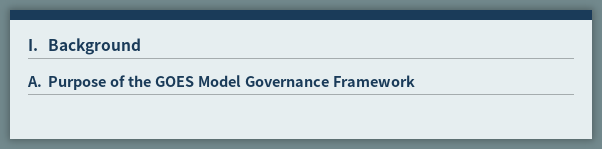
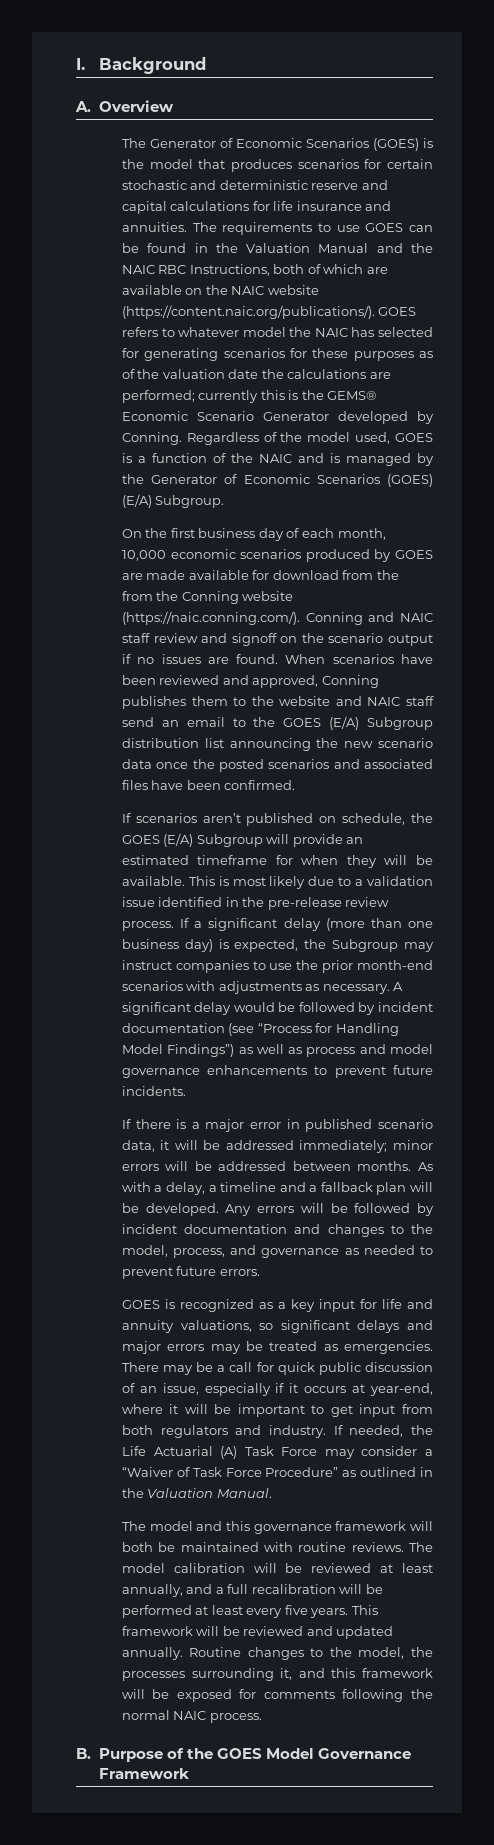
- A. Purpose of the GOES Model Governance Framework
+ A. Overview
+ The Generator of Economic Scenarios (GOES) is the model that produces scenarios for certain stochastic and deterministic reserve and capital calculations for life insurance and annuities. The requirements to use GOES can be found in the Valuation Manual and the NAIC RBC Instructions, both of which are available on the NAIC website (https://content.naic.org/publications/). GOES refers to whatever model the NAIC has selected for generating scenarios for these purposes as of the valuation date the calculations are performed; currently this is the GEMS® Economic Scenario Generator developed by Conning. Regardless of the model used, GOES is a function of the NAIC and is managed by the Generator of Economic Scenarios (GOES) (E/A) Subgroup.
+ On the first business day of each month, 10,000 economic scenarios produced by GOES are made available for download from the from the Conning website (https://naic.conning.com/). Conning and NAIC staff review and signoff on the scenario output if no issues are found. When scenarios have been reviewed and approved, Conning publishes them to the website and NAIC staff send an email to the GOES (E/A) Subgroup distribution list announcing the new scenario data once the posted scenarios and associated files have been confirmed.
+ If scenarios aren’t published on schedule, the GOES (E/A) Subgroup will provide an estimated timeframe for when they will be available. This is most likely due to a validation issue identified in the pre-release review process. If a significant delay (more than one business day) is expected, the Subgroup may instruct companies to use the prior month-end scenarios with adjustments as necessary. A significant delay would be followed by incident documentation (see “Process for Handling Model Findings”) as well as process and model governance enhancements to prevent future incidents.
+ If there is a major error in published scenario data, it will be addressed immediately; minor errors will be addressed between months. As with a delay, a timeline and a fallback plan will be developed. Any errors will be followed by incident documentation and changes to the model, process, and governance as needed to prevent future errors.
+ GOES is recognized as a key input for life and annuity valuations, so significant delays and major errors may be treated as emergencies. There may be a call for quick public discussion of an issue, especially if it occurs at year-end, where it will be important to get input from both regulators and industry. If needed, the Life Actuarial (A) Task Force may consider a “Waiver of Task Force Procedure” as outlined in the Valuation Manual.
+ The model and this governance framework will both be maintained with routine reviews. The model calibration will be reviewed at least annually, and a full recalibration will be performed at least every five years. This framework will be reviewed and updated annually. Routine changes to the model, the processes surrounding it, and this framework will be exposed for comments following the normal NAIC process.
+ B. Purpose of the GOES Model Governance Framework

